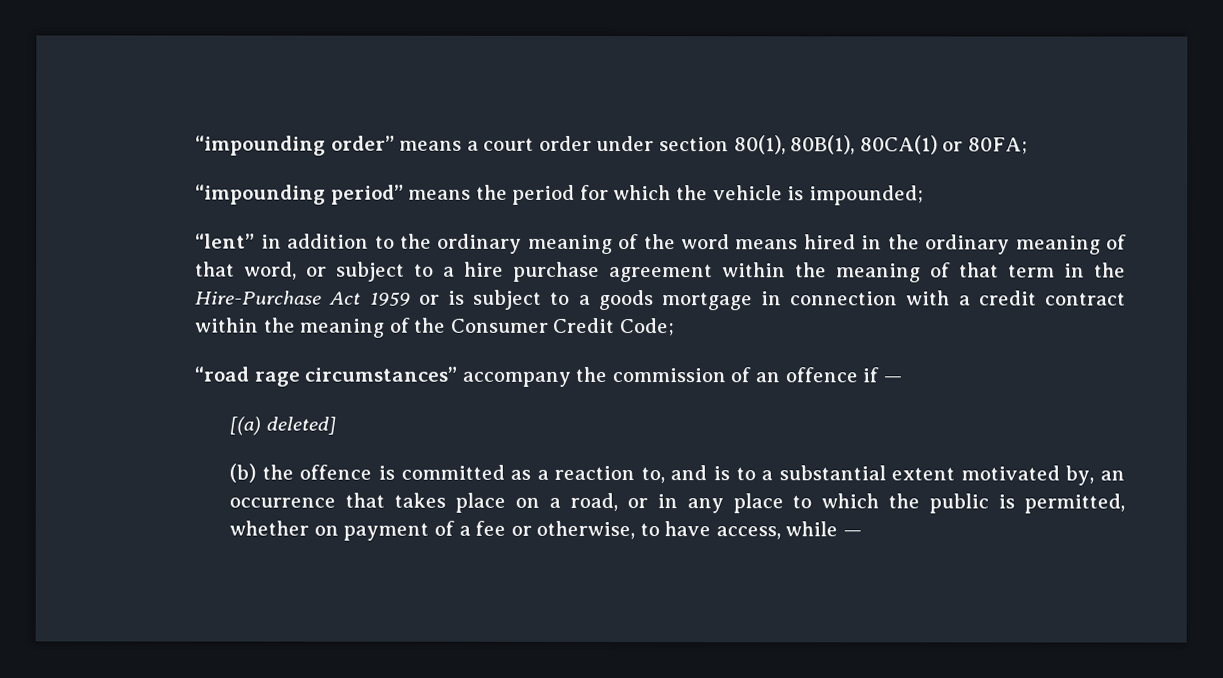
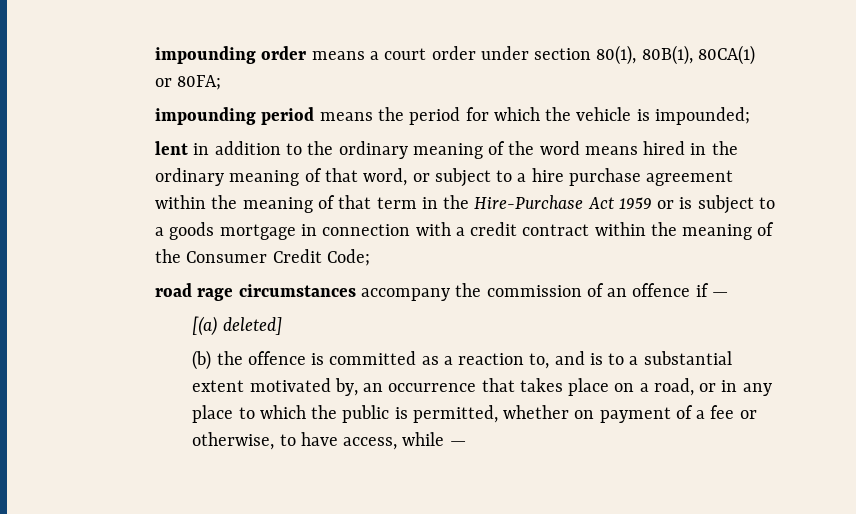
- “impounding order” means a court order under section 80(1), 80B(1), 80CA(1) or 80FA;
+ impounding order means a court order under section 80(1), 80B(1), 80CA(1) or 80FA;
- “impounding period” means the period for which the vehicle is impounded;
+ impounding period means the period for which the vehicle is impounded;
- “lent” in addition to the ordinary meaning of the word means hired in the ordinary meaning of that word, or subject to a hire purchase agreement within the meaning of that term in the Hire-Purchase Act 1959 or is subject to a goods mortgage in connection with a credit contract within the meaning of the Consumer Credit Code;
+ lent in addition to the ordinary meaning of the word means hired in the ordinary meaning of that word, or subject to a hire purchase agreement within the meaning of that term in the Hire-Purchase Act 1959 or is subject to a goods mortgage in connection with a credit contract within the meaning of the Consumer Credit Code;
- “road rage circumstances” accompany the commission of an offence if —
+ road rage circumstances accompany the commission of an offence if —

